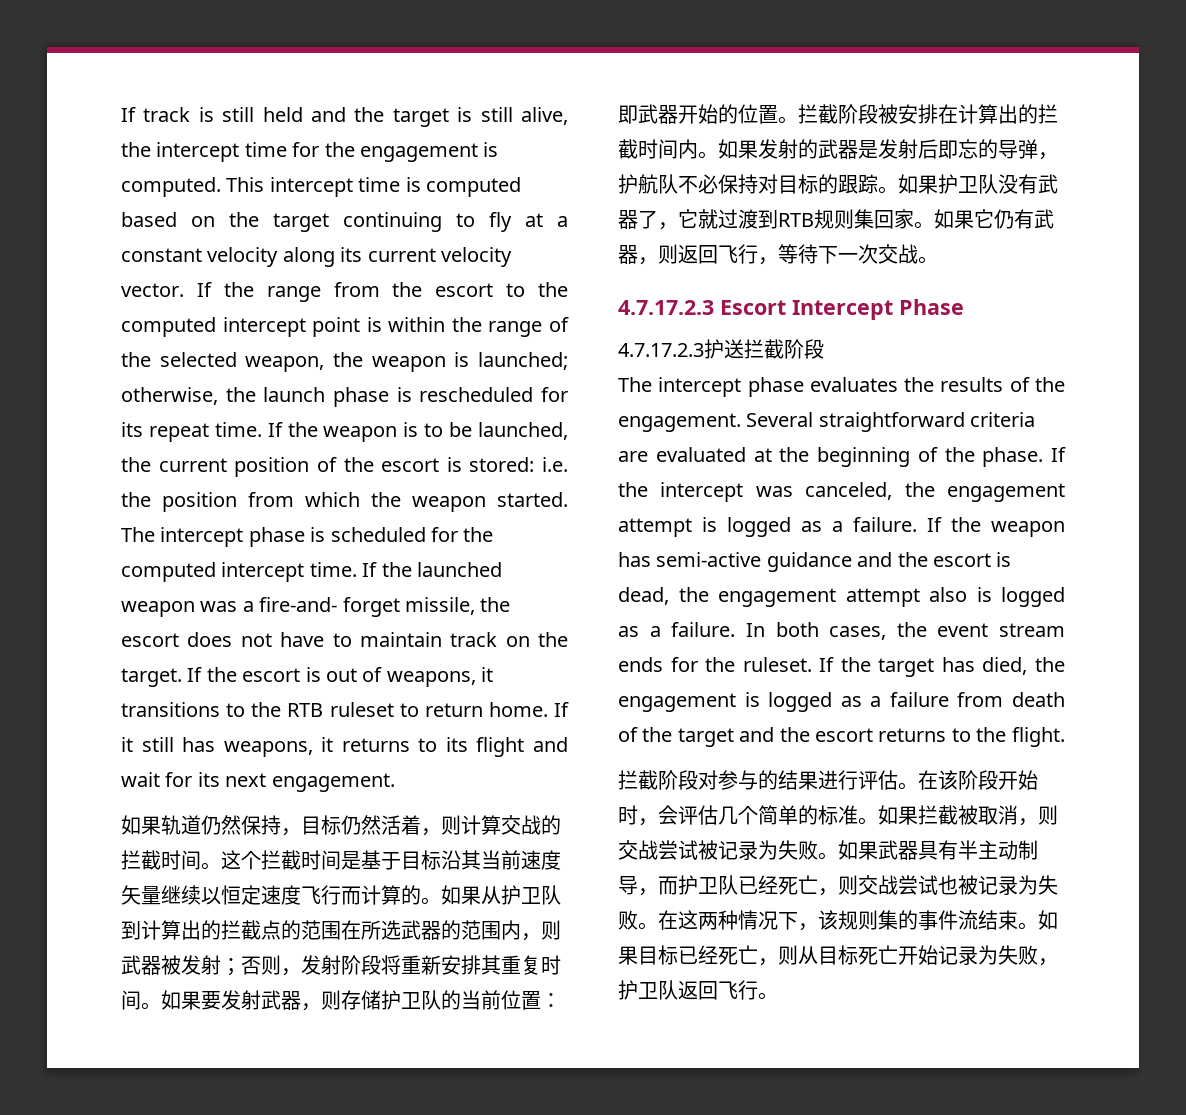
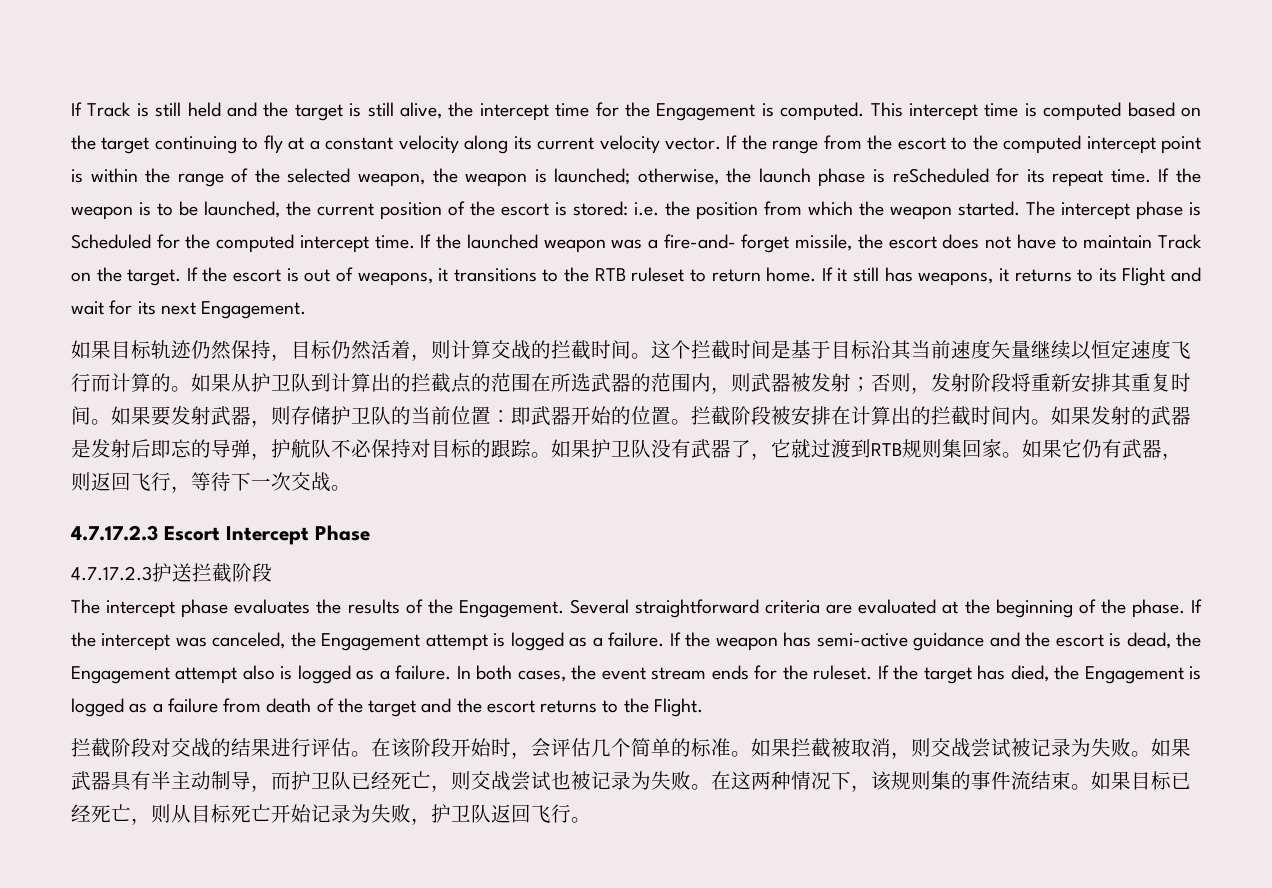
- If track is still held and the target is still alive, the intercept time for the engagement is computed.
+ If Track is still held and the target is still alive, the intercept time for the Engagement is computed.
- If the range from the escort to the computed intercept point is within the range of the selected weapon, the weapon is launched; otherwise, the launch phase is rescheduled for its repeat time.
+ If the range from the escort to the computed intercept point is within the range of the selected weapon, the weapon is launched; otherwise, the launch phase is reScheduled for its repeat time.
- The intercept phase is scheduled for the computed intercept time.
+ The intercept phase is Scheduled for the computed intercept time.
- If the launched weapon was a fire-and- forget missile, the escort does not have to maintain track on the target.
+ If the launched weapon was a fire-and- forget missile, the escort does not have to maintain Track on the target.
- If it still has weapons, it returns to its flight and wait for its next engagement.
- 如果轨道仍然保持，目标仍然活着，则计算交战的拦截时间。
+ If it still has weapons, it returns to its Flight and wait for its next Engagement.
+ 如果目标轨迹仍然保持，目标仍然活着，则计算交战的拦截时间。
- The intercept phase evaluates the results of the engagement.
+ The intercept phase evaluates the results of the Engagement.
- If the intercept was canceled, the engagement attempt is logged as a failure.
+ If the intercept was canceled, the Engagement attempt is logged as a failure.
- If the weapon has semi-active guidance and the escort is dead, the engagement attempt also is logged as a failure.
+ If the weapon has semi-active guidance and the escort is dead, the Engagement attempt also is logged as a failure.
- If the target has died, the engagement is logged as a failure from death of the target and the escort returns to the flight.
+ If the target has died, the Engagement is logged as a failure from death of the target and the escort returns to the Flight.
- 拦截阶段对参与的结果进行评估。
+ 拦截阶段对交战的结果进行评估。

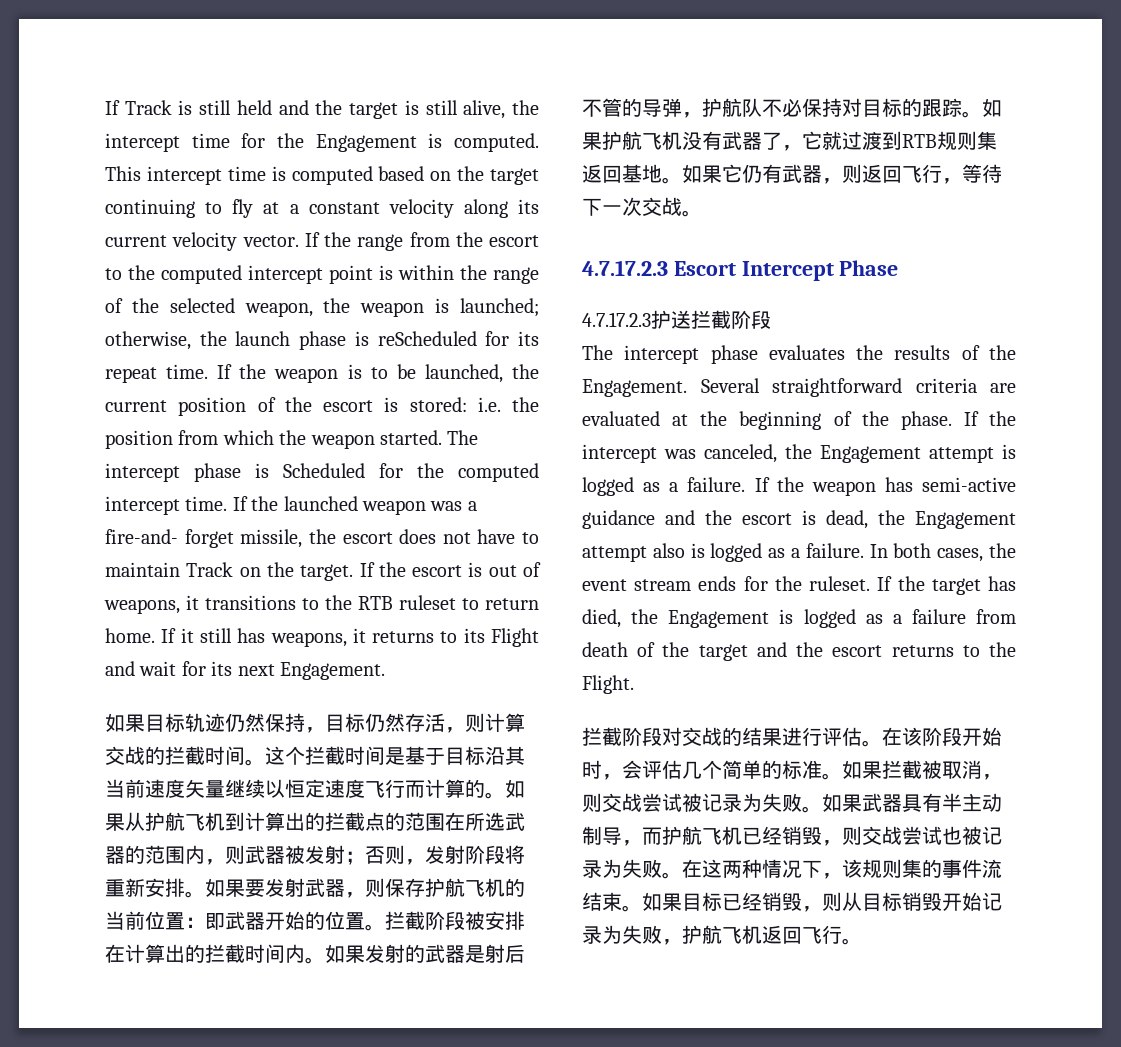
- 如果目标轨迹仍然保持，目标仍然活着，则计算交战的拦截时间。
+ 如果目标轨迹仍然保持，目标仍然存活，则计算交战的拦截时间。
- 如果从护卫队到计算出的拦截点的范围在所选武器的范围内，则武器被发射；否则，发射阶段将重新安排其重复时间。
+ 如果从护航飞机到计算出的拦截点的范围在所选武器的范围内，则武器被发射；否则，发射阶段将重新安排。
- 如果要发射武器，则存储护卫队的当前位置：即武器开始的位置。
+ 如果要发射武器，则保存护航飞机的当前位置：即武器开始的位置。
- 如果发射的武器是发射后即忘的导弹，护航队不必保持对目标的跟踪。
+ 如果发射的武器是射后不管的导弹，护航队不必保持对目标的跟踪。
- 如果护卫队没有武器了，它就过渡到RTB规则集回家。
+ 如果护航飞机没有武器了，它就过渡到RTB规则集返回基地。
- 如果武器具有半主动制导，而护卫队已经死亡，则交战尝试也被记录为失败。
+ 如果武器具有半主动制导，而护航飞机已经销毁，则交战尝试也被记录为失败。
- 如果目标已经死亡，则从目标死亡开始记录为失败，护卫队返回飞行。
+ 如果目标已经销毁，则从目标销毁开始记录为失败，护航飞机返回飞行。

